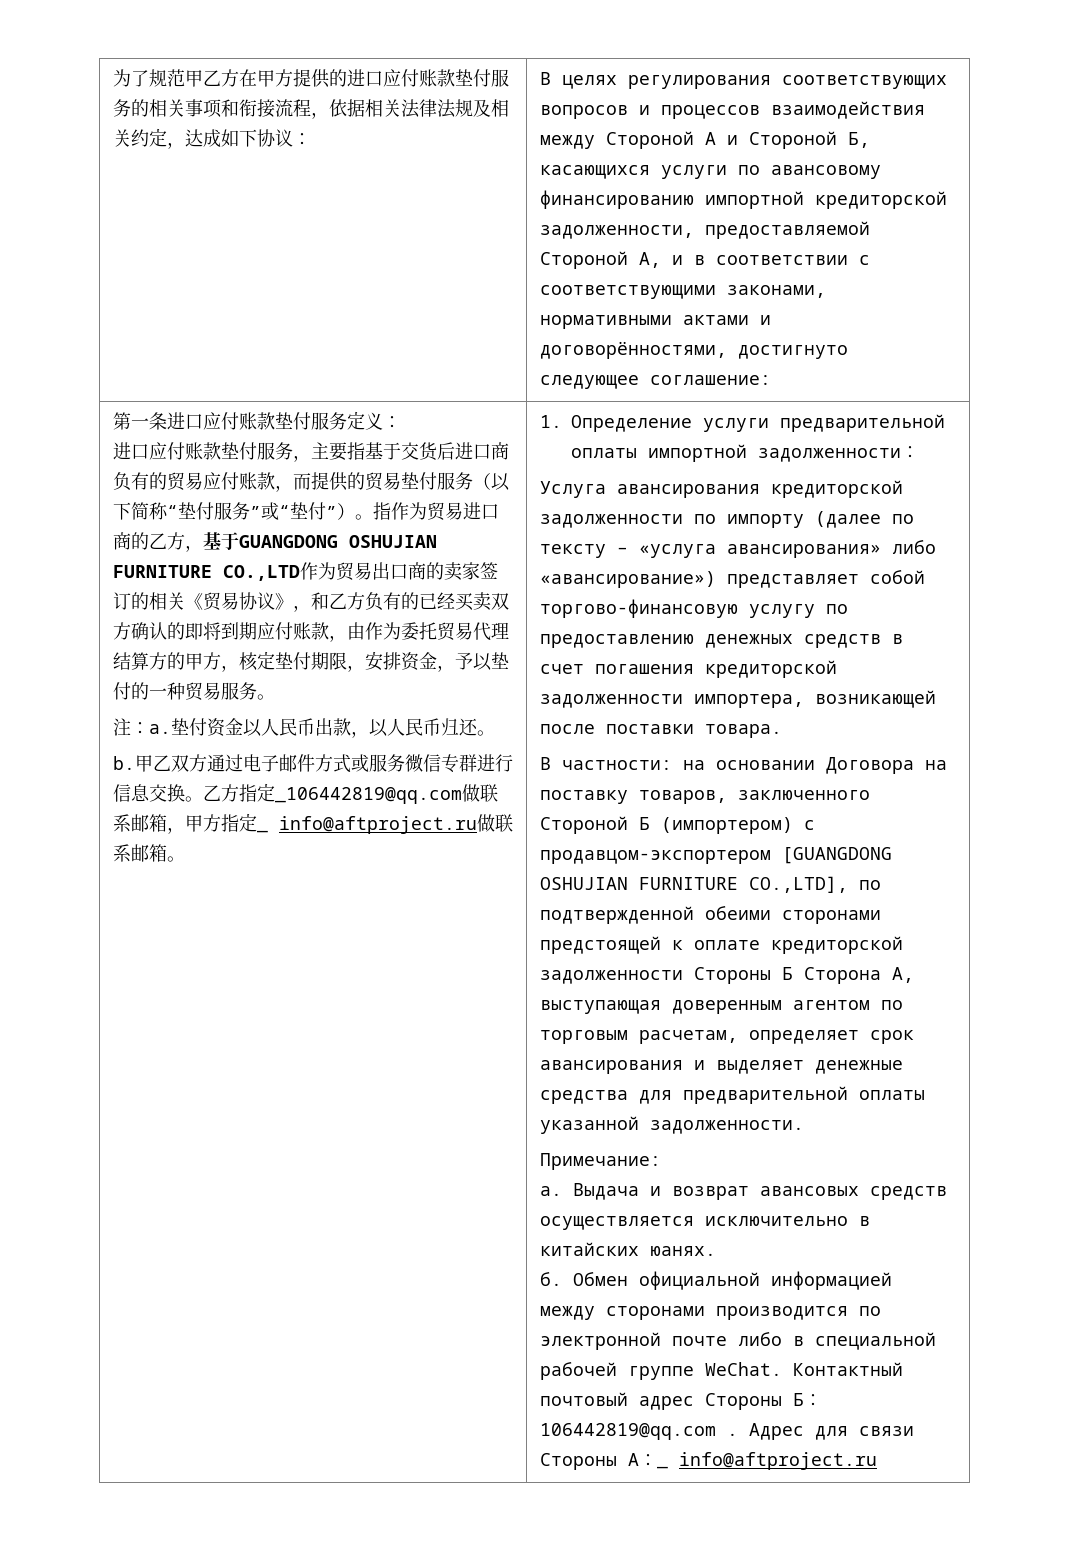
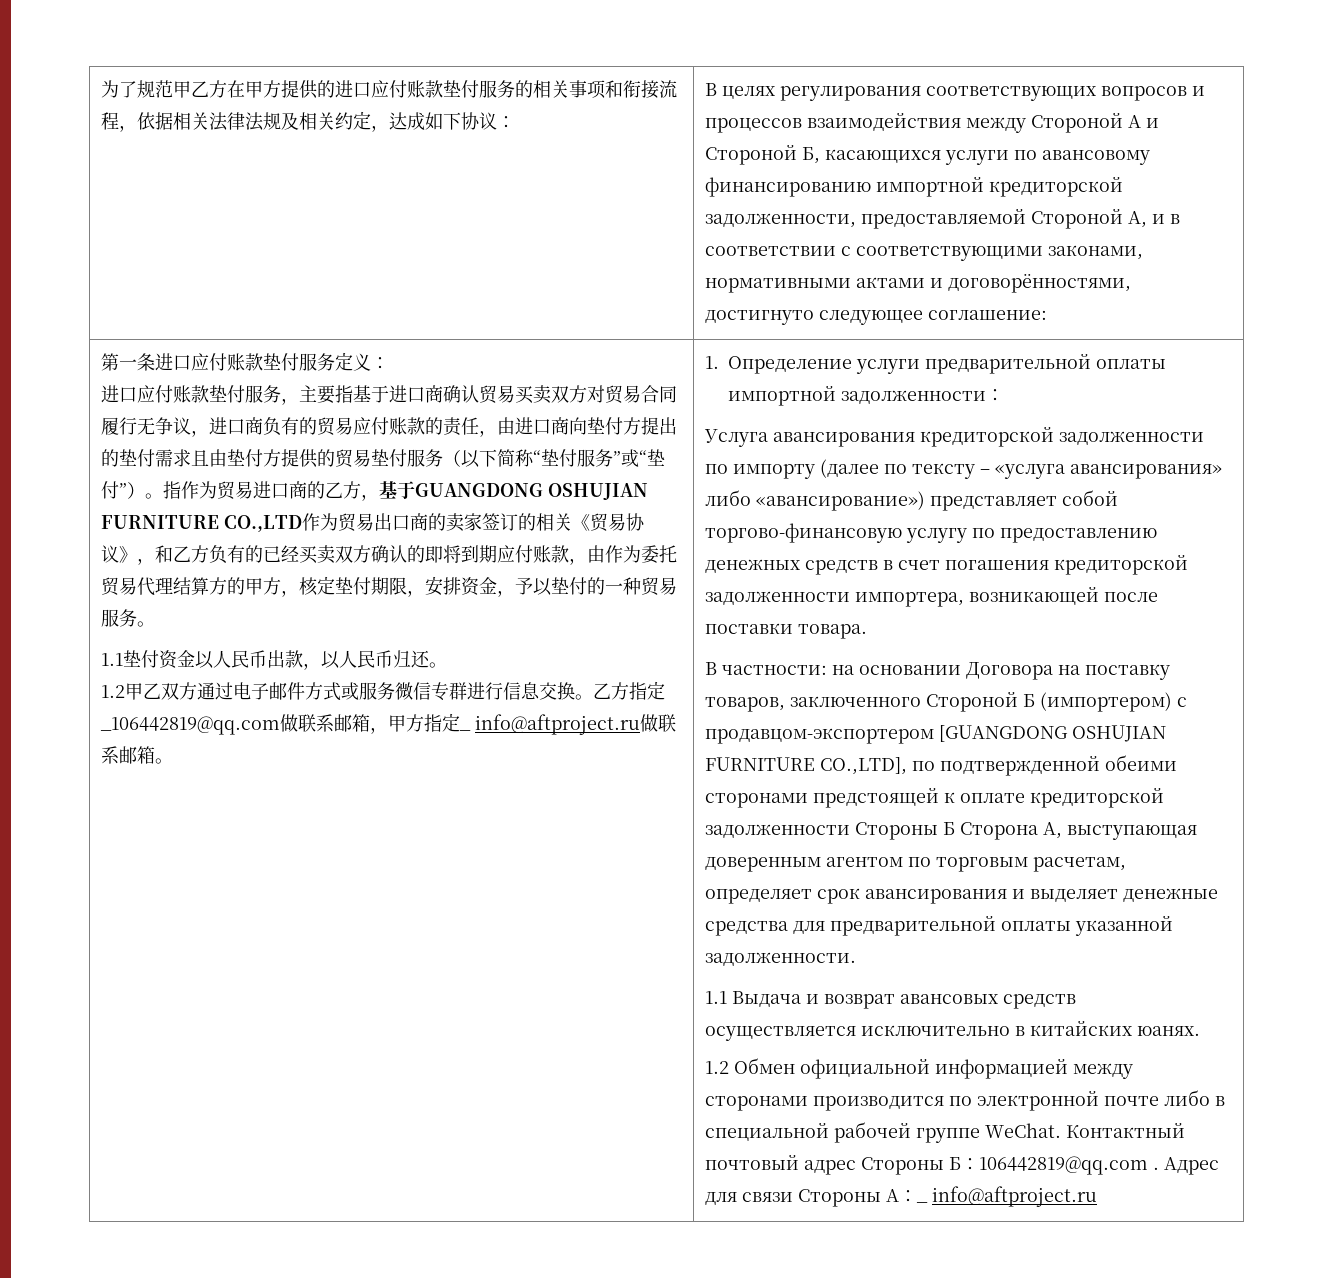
- 进口应付账款垫付服务，主要指基于交货后进口商负有的贸易应付账款，而提供的贸易垫付服务（以下简称“垫付服务”或“垫付”）。
+ 进口应付账款垫付服务，主要指基于进口商确认贸易买卖双方对贸易合同履行无争议，进口商负有的贸易应付账款的责任，由进口商向垫付方提出的垫付需求且由垫付方提供的贸易垫付服务（以下简称“垫付服务”或“垫付”）。
- 注：a.垫付资金以人民币出款，以人民币归还。
+ 1.1垫付资金以人民币出款，以人民币归还。
- b.甲乙双方通过电子邮件方式或服务微信专群进行信息交换。
+ 1.2甲乙双方通过电子邮件方式或服务微信专群进行信息交换。
- Примечание:
- а. Выдача и возврат авансовых средств осуществляется исключительно в китайских юанях.
+ 1.1 Выдача и возврат авансовых средств осуществляется исключительно в китайских юанях.
- б. Обмен официальной информацией между сторонами производится по электронной почте либо в специальной рабочей группе WeChat.
+ 1.2 Обмен официальной информацией между сторонами производится по электронной почте либо в специальной рабочей группе WeChat.

